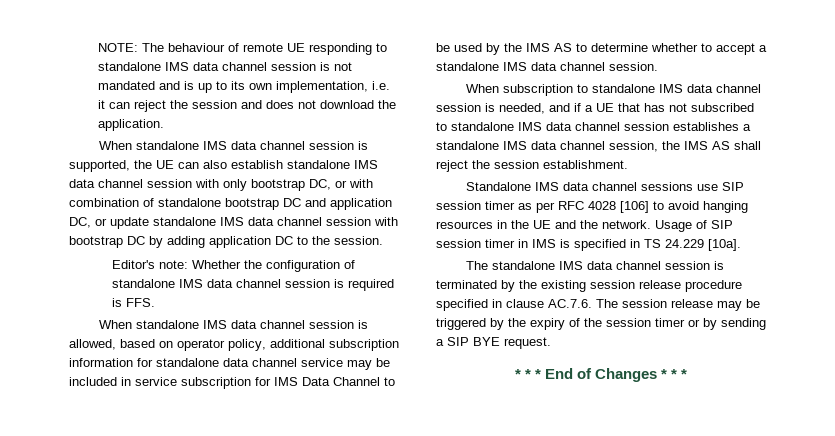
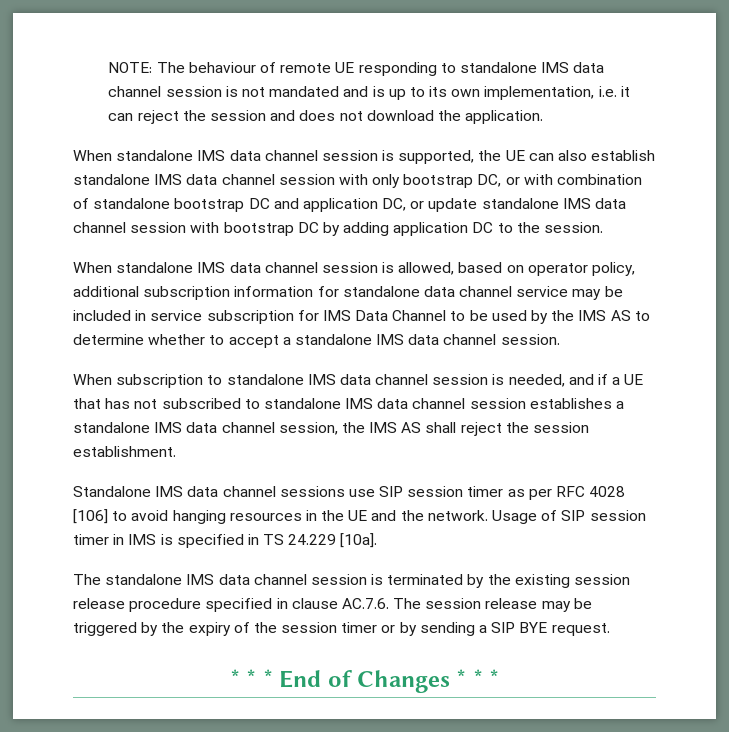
- Editor's note: Whether the configuration of standalone IMS data channel session is required is FFS.

